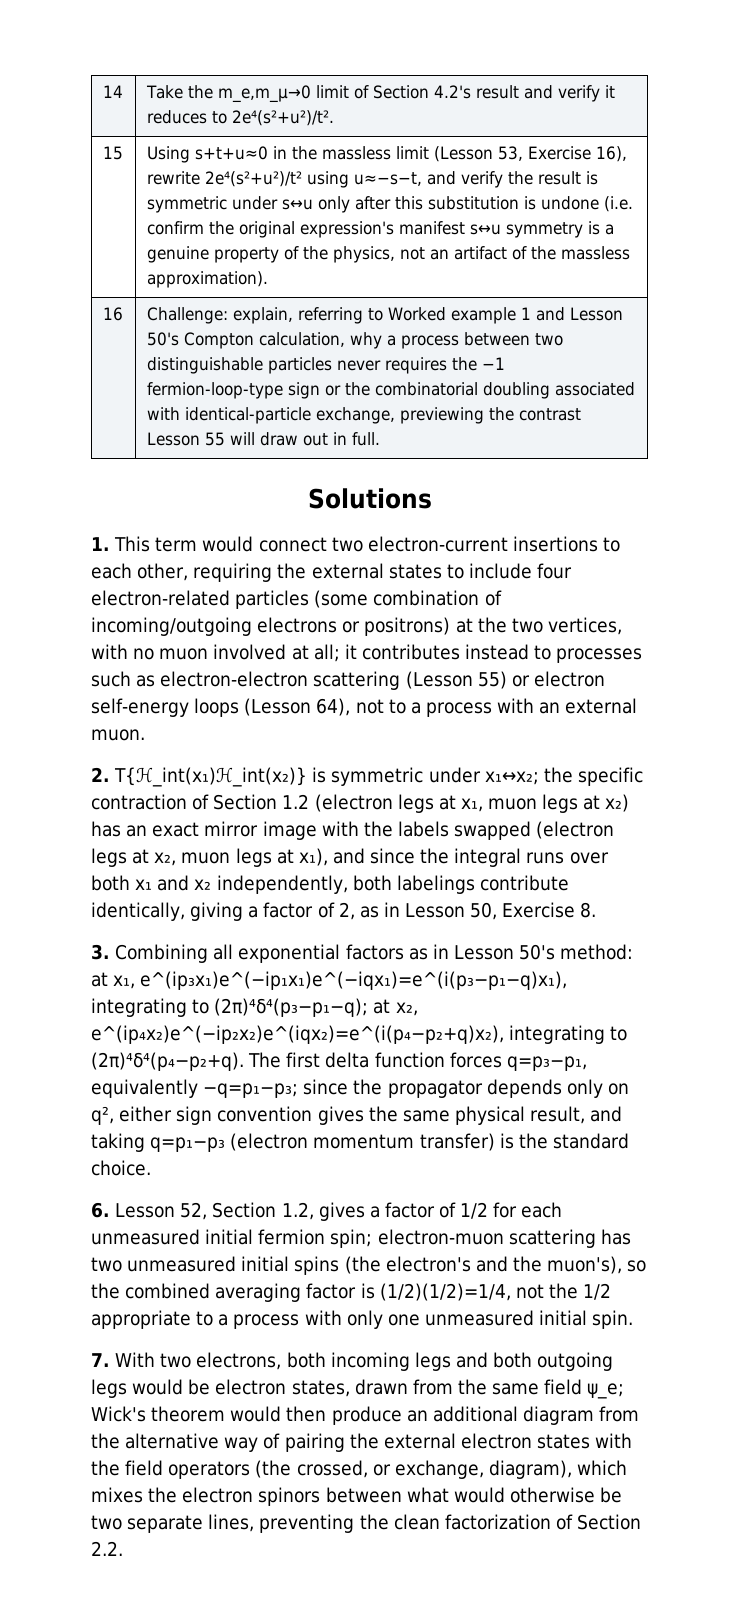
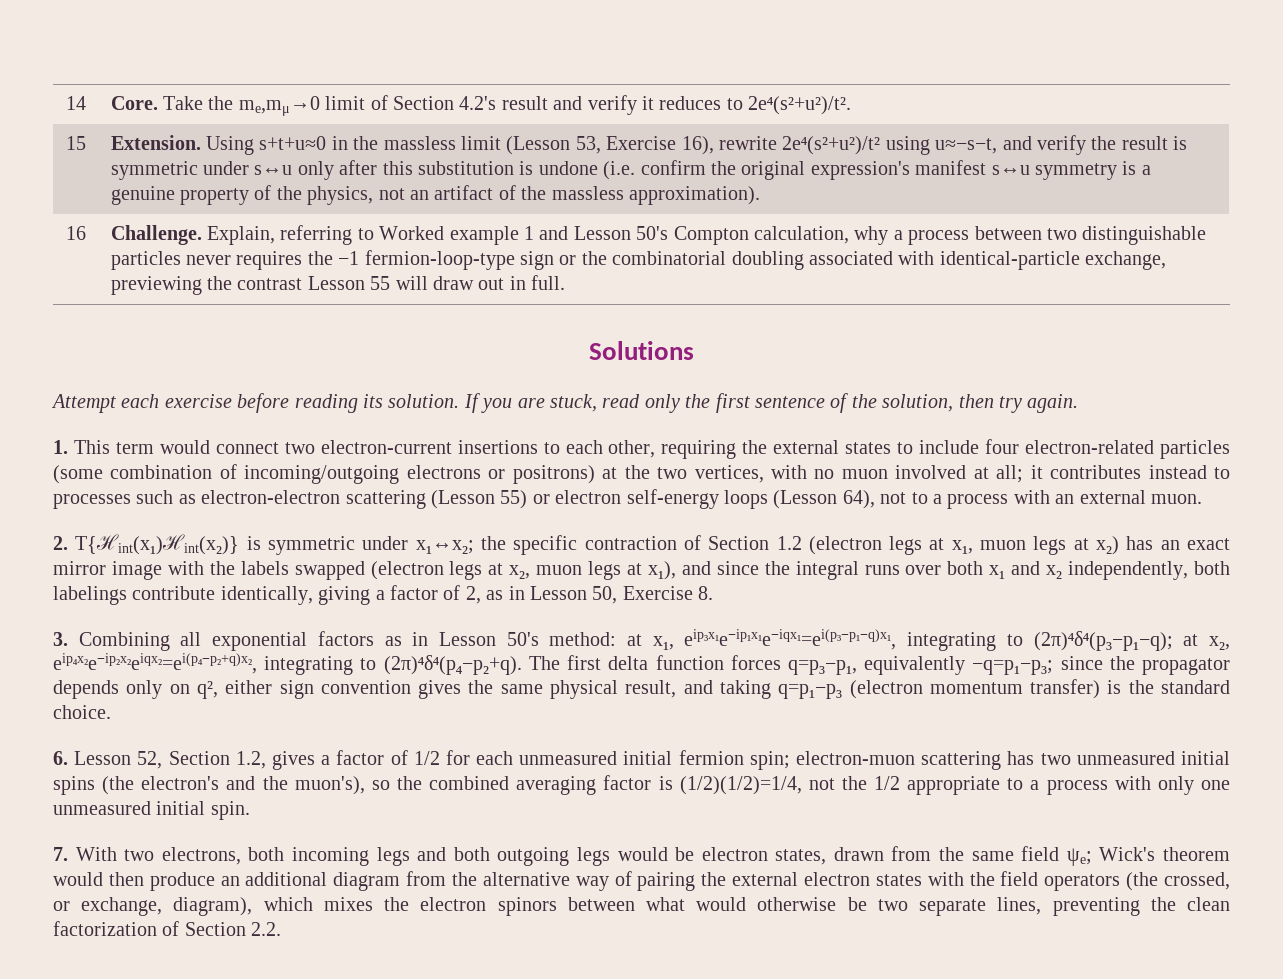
- 14 | Take the m_e,m_μ→0 limit of Section 4.2's result and verify it reduces to 2e⁴(s²+u²)/t².
+ 14 | Core. Take the me,mμ→0 limit of Section 4.2's result and verify it reduces to 2e⁴(s²+u²)/t².
+ Extension.
- Challenge: explain, referring to Worked example 1 and Lesson 50's Compton calculation, why a process between two distinguishable particles never requires the −1 fermion-loop-type sign or the combinatorial doubling associated with identical-particle exchange, previewing the contrast Lesson 55 will draw out in full.
+ Challenge. Explain, referring to Worked example 1 and Lesson 50's Compton calculation, why a process between two distinguishable particles never requires the −1 fermion-loop-type sign or the combinatorial doubling associated with identical-particle exchange, previewing the contrast Lesson 55 will draw out in full.
+ Attempt each exercise before reading its solution. If you are stuck, read only the first sentence of the solution, then try again.
- 2. T{ℋ_int(x₁)ℋ_int(x₂)} is symmetric under x₁↔x₂;
+ 2. T{ℋint(x₁)ℋint(x₂)} is symmetric under x₁↔x₂;
- 3. Combining all exponential factors as in Lesson 50's method: at x₁, e^(ip₃x₁)e^(−ip₁x₁)e^(−iqx₁)=e^(i(p₃−p₁−q)x₁), integrating to (2π)⁴δ⁴(p₃−p₁−q); at x₂, e^(ip₄x₂)e^(−ip₂x₂)e^(iqx₂)=e^(i(p₄−p₂+q)x₂), integrating to (2π)⁴δ⁴(p₄−p₂+q).
+ 3. Combining all exponential factors as in Lesson 50's method: at x₁, eip₃x₁e−ip₁x₁e−iqx₁=ei(p₃−p₁−q)x₁, integrating to (2π)⁴δ⁴(p₃−p₁−q); at x₂, eip₄x₂e−ip₂x₂eiqx₂=ei(p₄−p₂+q)x₂, integrating to (2π)⁴δ⁴(p₄−p₂+q).
- 7. With two electrons, both incoming legs and both outgoing legs would be electron states, drawn from the same field ψ_e;
+ 7. With two electrons, both incoming legs and both outgoing legs would be electron states, drawn from the same field ψe;

